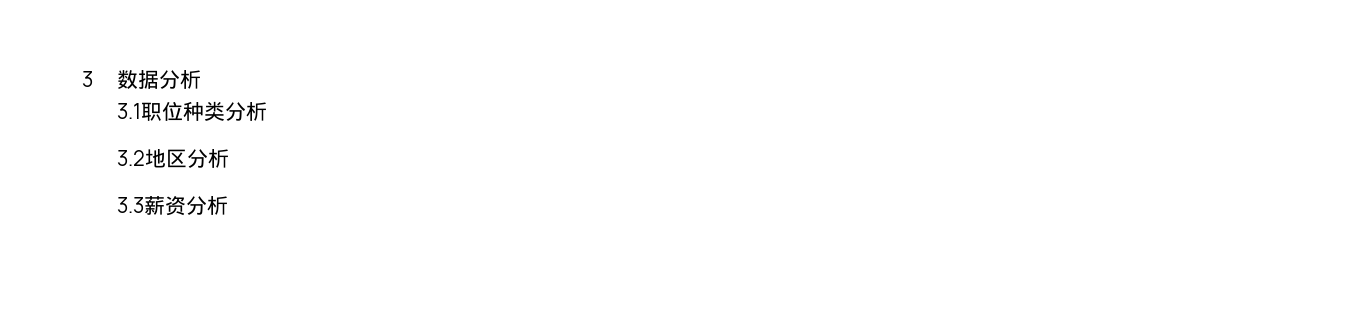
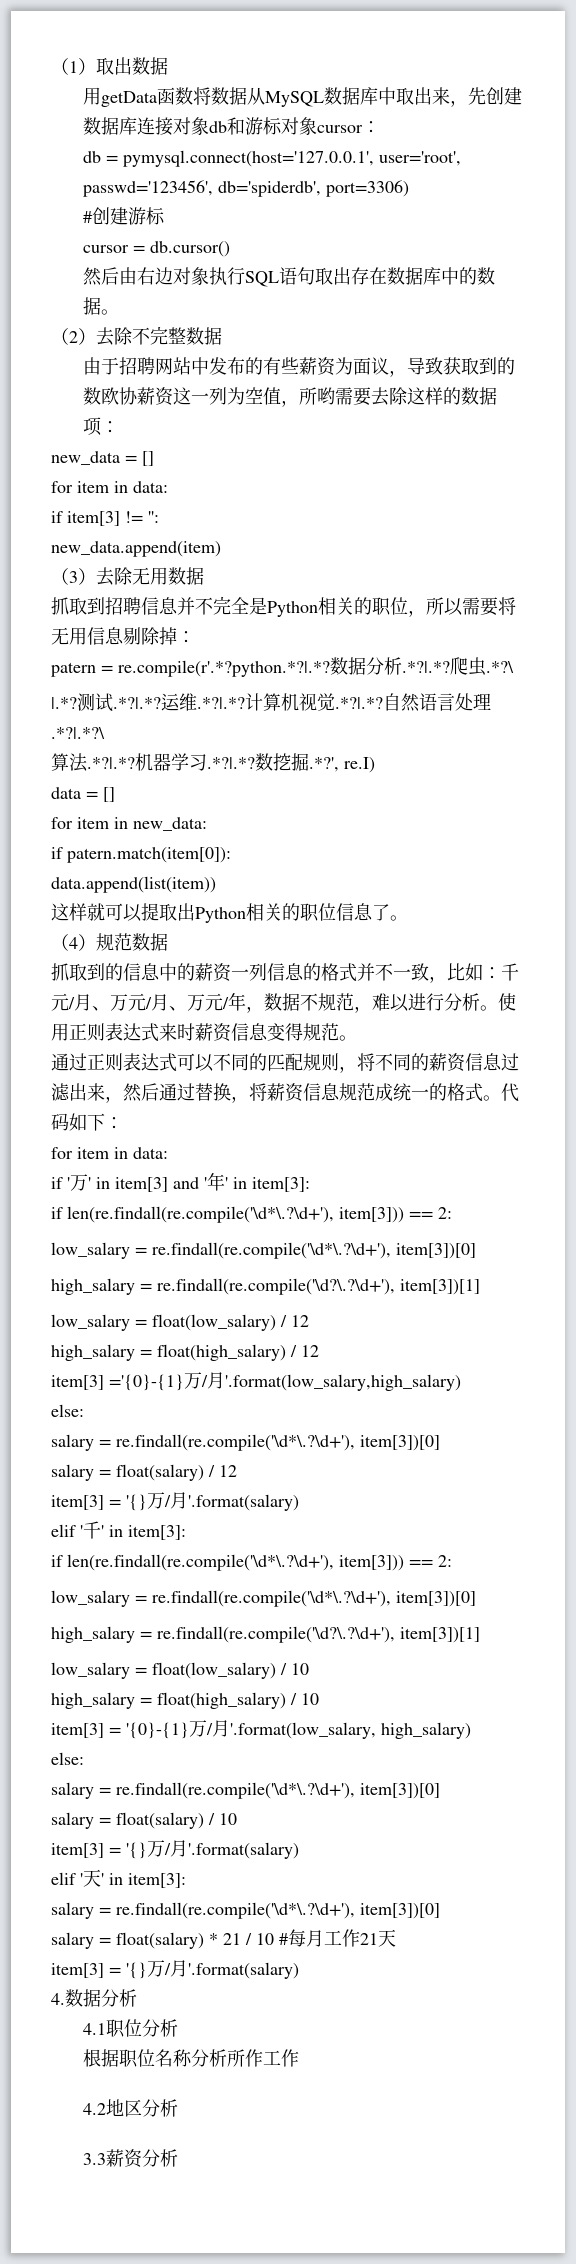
- 3数据分析
- 3.1职位种类分析
- 3.2地区分析
+ （1）取出数据
+ 用getData函数将数据从MySQL数据库中取出来，先创建数据库连接对象db和游标对象cursor：
+ db = pymysql.connect(host='127.0.0.1', user='root', passwd='123456', db='spiderdb', port=3306)
+ #创建游标
+ cursor = db.cursor()
+ 然后由右边对象执行SQL语句取出存在数据库中的数据。
+ （2）去除不完整数据
+ 由于招聘网站中发布的有些薪资为面议，导致获取到的数欧协薪资这一列为空值，所哟需要去除这样的数据项：
+ new_data = []
+ for item in data:
+ if item[3] != '':
+ new_data.append(item)
+ （3）去除无用数据
+ 抓取到招聘信息并不完全是Python相关的职位，所以需要将无用信息剔除掉：
+ patern = re.compile(r'.*?python.*?|.*?数据分析.*?|.*?爬虫.*?\
+ |.*?测试.*?|.*?运维.*?|.*?计算机视觉.*?|.*?自然语言处理.*?|.*?\
+ 算法.*?|.*?机器学习.*?|.*?数挖掘.*?', re.I)
+ data = []
+ for item in new_data:
+ if patern.match(item[0]):
+ data.append(list(item))
+ 这样就可以提取出Python相关的职位信息了。
+ （4）规范数据
+ 抓取到的信息中的薪资一列信息的格式并不一致，比如：千元/月、万元/月、万元/年，数据不规范，难以进行分析。使用正则表达式来时薪资信息变得规范。
+ 通过正则表达式可以不同的匹配规则，将不同的薪资信息过滤出来，然后通过替换，将薪资信息规范成统一的格式。代码如下：
+ for item in data:
+ if '万' in item[3] and '年' in item[3]:
+ if len(re.findall(re.compile('\d*\.?\d+'), item[3])) == 2:
+ low_salary = re.findall(re.compile('\d*\.?\d+'), item[3])[0]
+ high_salary = re.findall(re.compile('\d?\.?\d+'), item[3])[1]
+ low_salary = float(low_salary) / 12
+ high_salary = float(high_salary) / 12
+ item[3] ='{0}-{1}万/月'.format(low_salary,high_salary)
+ else:
+ salary = re.findall(re.compile('\d*\.?\d+'), item[3])[0]
+ salary = float(salary) / 12
+ item[3] = '{}万/月'.format(salary)
+ elif '千' in item[3]:
+ if len(re.findall(re.compile('\d*\.?\d+'), item[3])) == 2:
+ low_salary = re.findall(re.compile('\d*\.?\d+'), item[3])[0]
+ high_salary = re.findall(re.compile('\d?\.?\d+'), item[3])[1]
+ low_salary = float(low_salary) / 10
+ high_salary = float(high_salary) / 10
+ item[3] = '{0}-{1}万/月'.format(low_salary, high_salary)
+ else:
+ salary = re.findall(re.compile('\d*\.?\d+'), item[3])[0]
+ salary = float(salary) / 10
+ item[3] = '{}万/月'.format(salary)
+ elif '天' in item[3]:
+ salary = re.findall(re.compile('\d*\.?\d+'), item[3])[0]
+ salary = float(salary) * 21 / 10 #每月工作21天
+ item[3] = '{}万/月'.format(salary)
+ 4.数据分析
+ 4.1职位分析
+ 根据职位名称分析所作工作
+ 4.2地区分析

